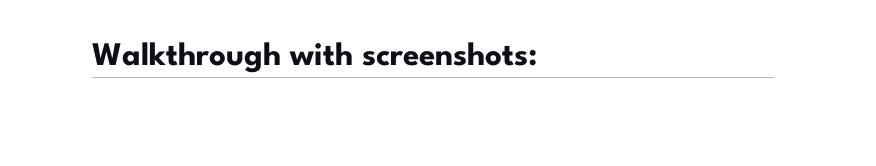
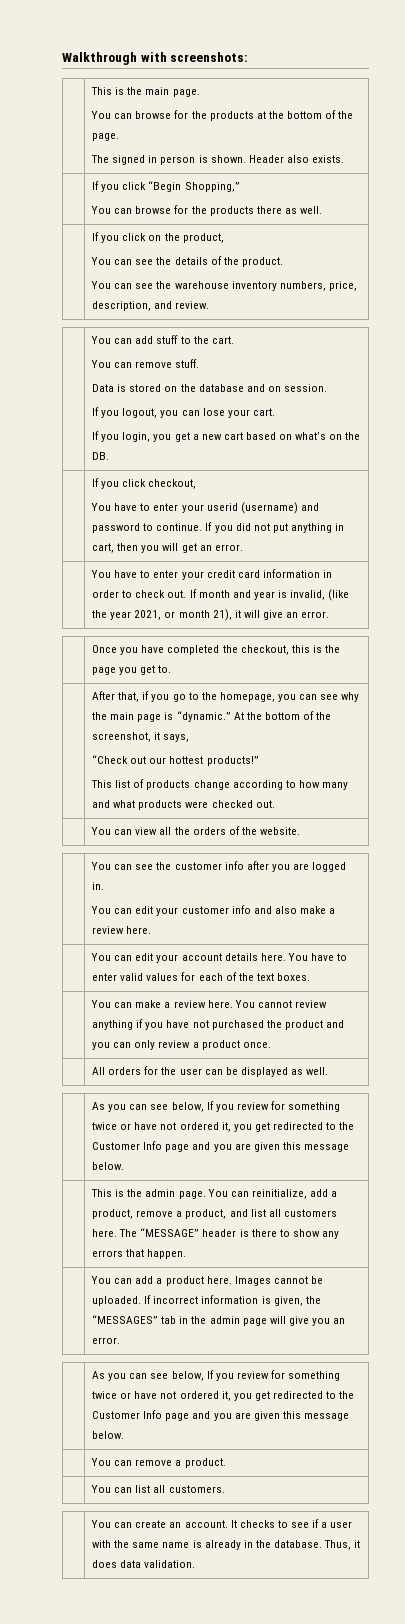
+ | This is the main page.
+ You can browse for the products at the bottom of the page.
+ The signed in person is shown. Header also exists.
+ | If you click “Begin Shopping,”
+ You can browse for the products there as well.
+ | If you click on the product,
+ You can see the details of the product.
+ You can see the warehouse inventory numbers, price, description, and review.
+ | You can add stuff to the cart.
+ You can remove stuff.
+ Data is stored on the database and on session.
+ If you logout, you can lose your cart.
+ If you login, you get a new cart based on what’s on the DB.
+ | If you click checkout,
+ You have to enter your userid (username) and password to continue. If you did not put anything in cart, then you will get an error.
+ | You have to enter your credit card information in order to check out. If month and year is invalid, (like the year 2021, or month 21), it will give an error.
+ | Once you have completed the checkout, this is the page you get to.
+ | After that, if you go to the homepage, you can see why the main page is “dynamic.” At the bottom of the screenshot, it says,
+ “Check out our hottest products!”
+ This list of products change according to how many and what products were checked out.
+ | You can view all the orders of the website.
+ | You can see the customer info after you are logged in.
+ You can edit your customer info and also make a review here.
+ | You can edit your account details here. You have to enter valid values for each of the text boxes.
+ | You can make a review here. You cannot review anything if you have not purchased the product and you can only review a product once.
+ | All orders for the user can be displayed as well.
+ | As you can see below, If you review for something twice or have not ordered it, you get redirected to the Customer Info page and you are given this message below.
+ | This is the admin page. You can reinitialize, add a product, remove a product, and list all customers here. The “MESSAGE” header is there to show any errors that happen.
+ | You can add a product here. Images cannot be uploaded. If incorrect information is given, the “MESSAGES” tab in the admin page will give you an error.
+ | As you can see below, If you review for something twice or have not ordered it, you get redirected to the Customer Info page and you are given this message below.
+ | You can remove a product.
+ | You can list all customers.
+ | You can create an account. It checks to see if a user with the same name is already in the database. Thus, it does data validation.

